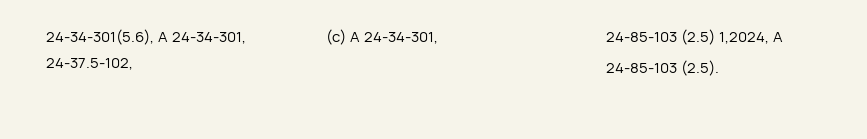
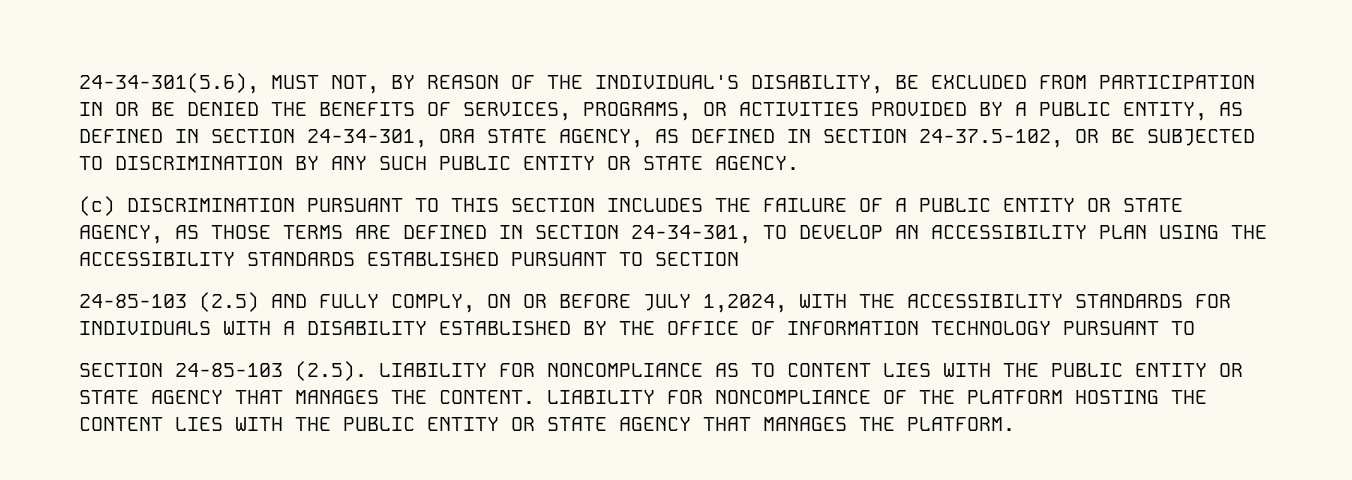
- 24-34-301(5.6), A 24-34-301, 24-37.5-102,
- (c) A 24-34-301,
- 24-85-103 (2.5) 1,2024, A
- 24-85-103 (2.5).
+ 24-34-301(5.6), MUST NOT, BY REASON OF THE INDIVIDUAL'S DISABILITY, BE EXCLUDED FROM PARTICIPATION IN OR BE DENIED THE BENEFITS OF SERVICES, PROGRAMS, OR ACTIVITIES PROVIDED BY A PUBLIC ENTITY, AS DEFINED IN SECTION 24-34-301, ORA STATE AGENCY, AS DEFINED IN SECTION 24-37.5-102, OR BE SUBJECTED TO DISCRIMINATION BY ANY SUCH PUBLIC ENTITY OR STATE AGENCY.
+ (c) DISCRIMINATION PURSUANT TO THIS SECTION INCLUDES THE FAILURE OF A PUBLIC ENTITY OR STATE AGENCY, AS THOSE TERMS ARE DEFINED IN SECTION 24-34-301, TO DEVELOP AN ACCESSIBILITY PLAN USING THE ACCESSIBILITY STANDARDS ESTABLISHED PURSUANT TO SECTION
+ 24-85-103 (2.5) AND FULLY COMPLY, ON OR BEFORE JULY 1,2024, WITH THE ACCESSIBILITY STANDARDS FOR INDIVIDUALS WITH A DISABILITY ESTABLISHED BY THE OFFICE OF INFORMATION TECHNOLOGY PURSUANT TO
+ SECTION 24-85-103 (2.5). LIABILITY FOR NONCOMPLIANCE AS TO CONTENT LIES WITH THE PUBLIC ENTITY OR STATE AGENCY THAT MANAGES THE CONTENT. LIABILITY FOR NONCOMPLIANCE OF THE PLATFORM HOSTING THE CONTENT LIES WITH THE PUBLIC ENTITY OR STATE AGENCY THAT MANAGES THE PLATFORM.

